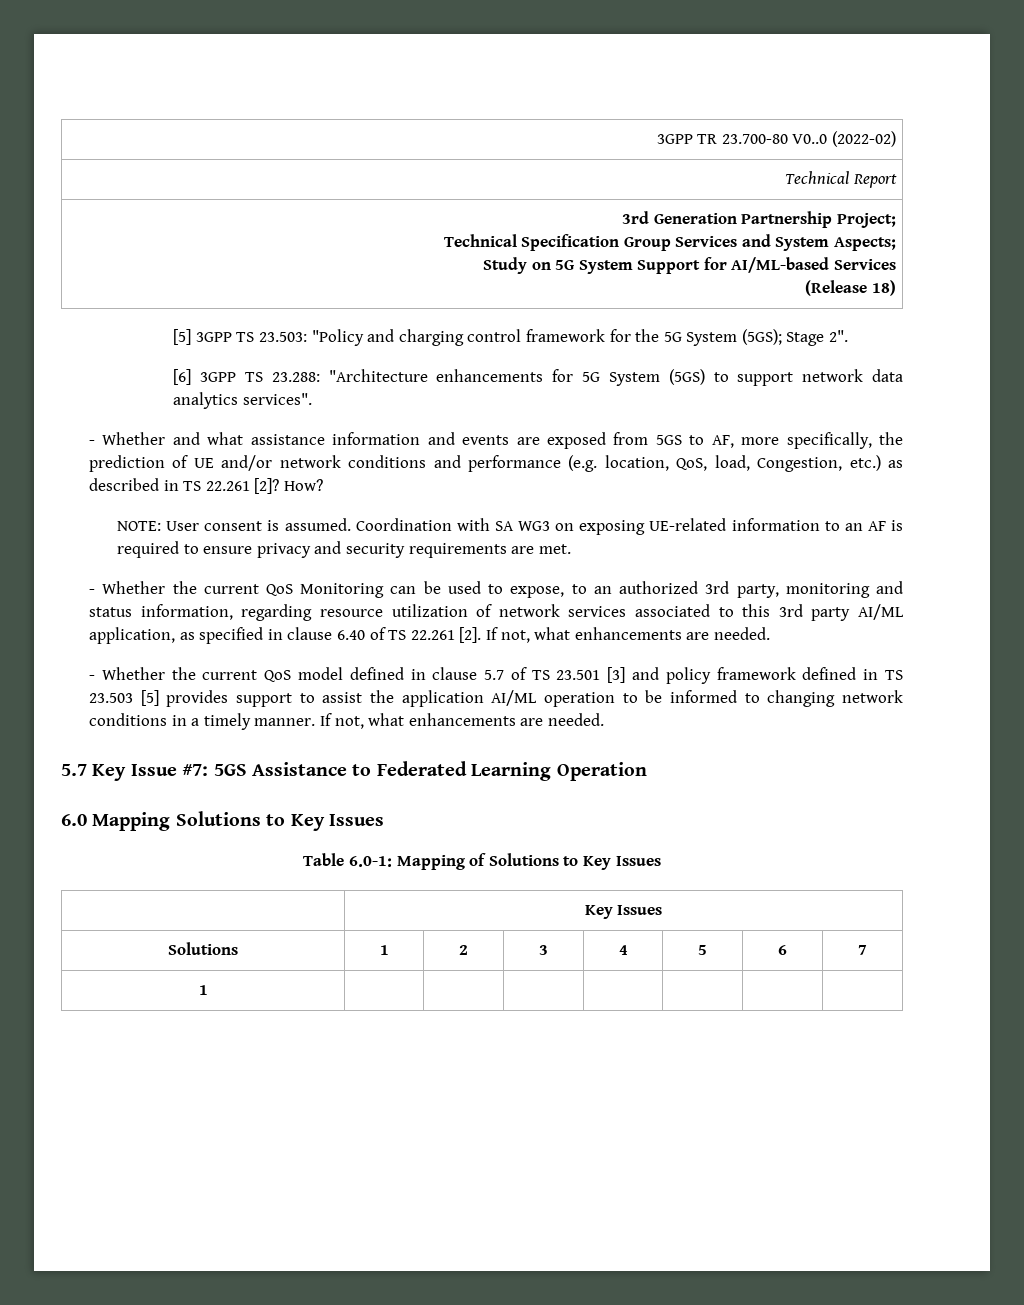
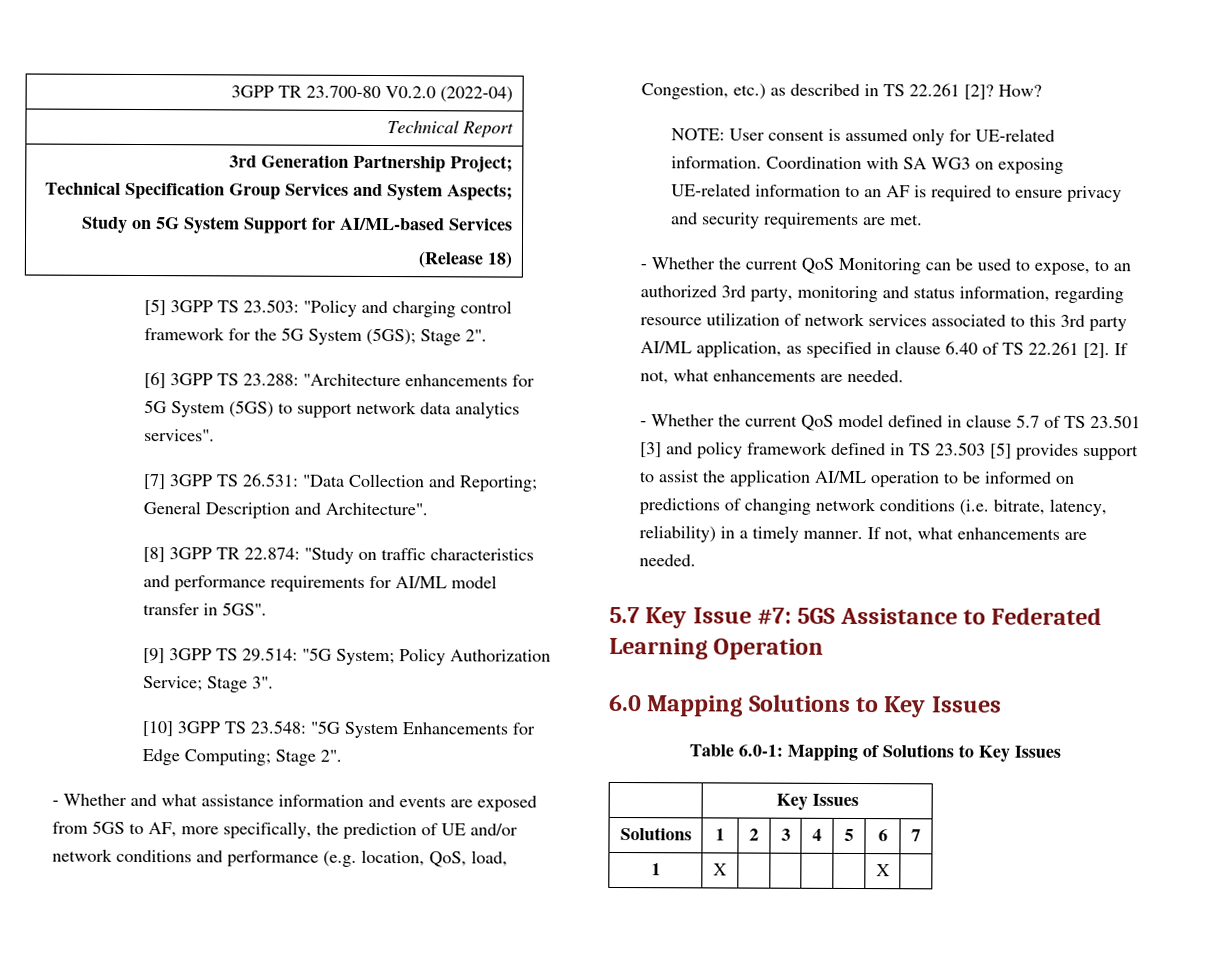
- 3GPP TR 23.700-80 V0..0 (2022-02)
+ 3GPP TR 23.700-80 V0.2.0 (2022-04)
+ [7] 3GPP TS 26.531: "Data Collection and Reporting; General Description and Architecture".
+ [8] 3GPP TR 22.874: "Study on traffic characteristics and performance requirements for AI/ML model transfer in 5GS".
+ [9] 3GPP TS 29.514: "5G System; Policy Authorization Service; Stage 3".
+ [10] 3GPP TS 23.548: "5G System Enhancements for Edge Computing; Stage 2".
- NOTE: User consent is assumed.
+ NOTE: User consent is assumed only for UE-related information.
- - Whether the current QoS model defined in clause 5.7 of TS 23.501 [3] and policy framework defined in TS 23.503 [5] provides support to assist the application AI/ML operation to be informed to changing network conditions in a timely manner.
+ - Whether the current QoS model defined in clause 5.7 of TS 23.501 [3] and policy framework defined in TS 23.503 [5] provides support to assist the application AI/ML operation to be informed on predictions of changing network conditions (i.e. bitrate, latency, reliability) in a timely manner.
- 1 | | | | | | |
+ 1 | X | | | | | X |

